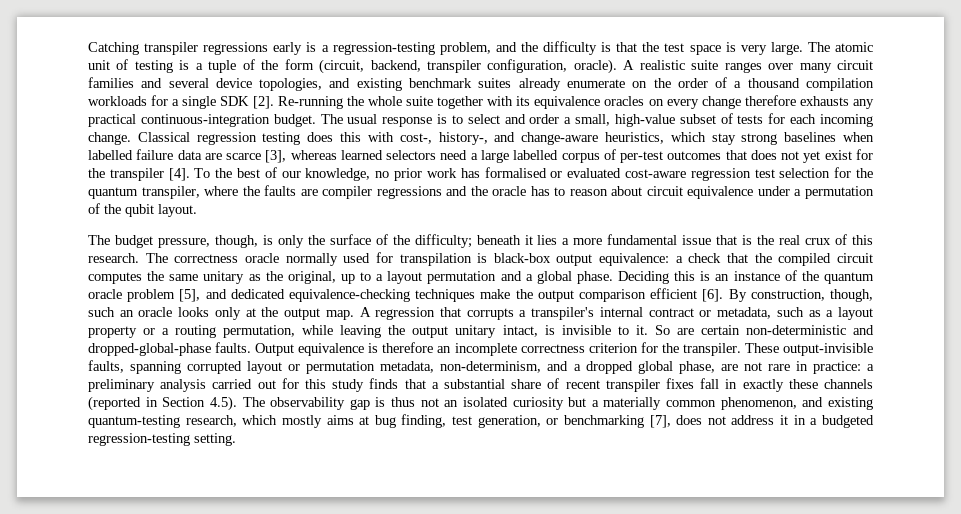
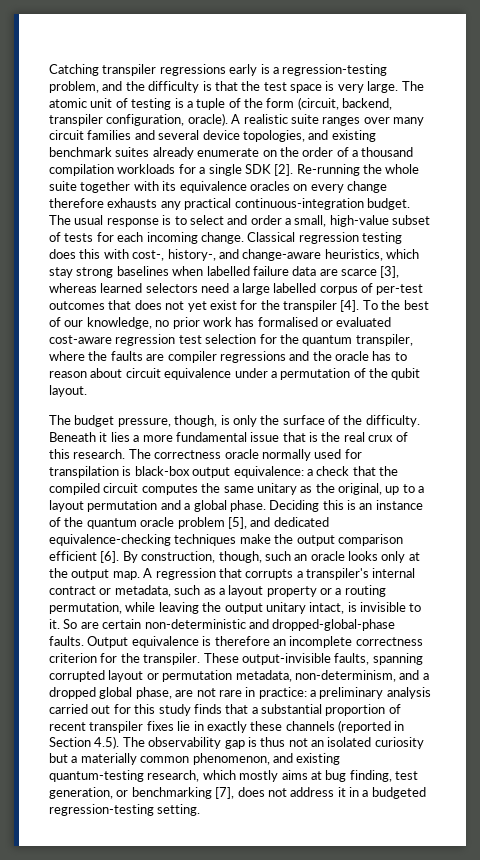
- The budget pressure, though, is only the surface of the difficulty; beneath it lies a more fundamental issue that is the real crux of this research.
+ The budget pressure, though, is only the surface of the difficulty. Beneath it lies a more fundamental issue that is the real crux of this research.
- a preliminary analysis carried out for this study finds that a substantial share of recent transpiler fixes fall in exactly these channels (reported in Section 4.5). The observability gap is thus not an isolated curiosity but a materially common phenomenon, and existing quantum-testing research, which mostly aims at bug finding, test generation, or benchmarking [7], does not address it in a budgeted regression-testing setting.
+ a preliminary analysis carried out for this study finds that a substantial proportion of recent transpiler fixes lie in exactly these channels (reported in Section 4.5). The observability gap is thus not an isolated curiosity but a materially common phenomenon, and existing quantum-testing research, which mostly aims at bug finding, test generation, or benchmarking [7], does not address it in a budgeted regression-testing setting.

